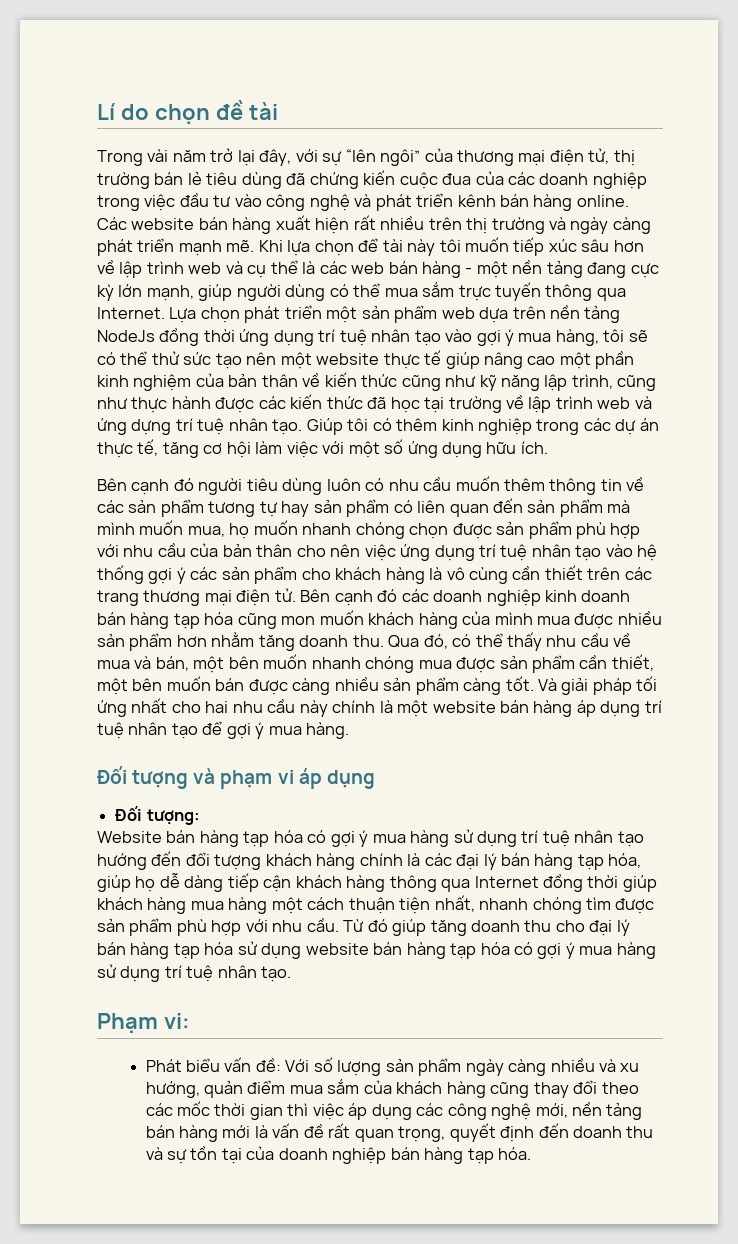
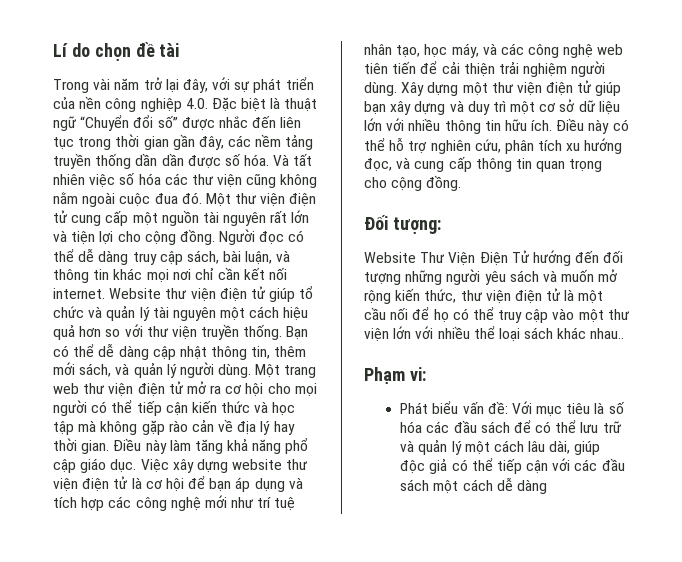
- Trong vài năm trở lại đây, với sự “lên ngôi” của thương mại điện tử, thị trường bán lẻ tiêu dùng đã chứng kiến cuộc đua của các doanh nghiệp trong việc đầu tư vào công nghệ và phát triển kênh bán hàng online. Các website bán hàng xuất hiện rất nhiều trên thị trường và ngày càng phát triển mạnh mẽ. Khi lựa chọn để tài này tôi muốn tiếp xúc sâu hơn về lập trình web và cụ thể là các web bán hàng - một nền tảng đang cực kỳ lớn mạnh, giúp người dùng có thể mua sắm trực tuyến thông qua Internet. Lựa chọn phát triển một sản phẩm web dựa trên nền tảng NodeJs đồng thời ứng dụng trí tuệ nhân tạo vào gợi ý mua hàng, tôi sẽ có thể thử sức tạo nên một website thực tế giúp nâng cao một phần kinh nghiệm của bản thân về kiến thức cũng như kỹ năng lập trình, cũng như thực hành được các kiến thức đã học tại trường về lập trình web và ứng dựng trí tuệ nhân tạo. Giúp tôi có thêm kinh nghiệp trong các dự án thực tế, tăng cơ hội làm việc với một số ứng dụng hữu ích.
- Bên cạnh đó người tiêu dùng luôn có nhu cầu muốn thêm thông tin về các sản phẩm tương tự hay sản phẩm có liên quan đến sản phẩm mà mình muốn mua, họ muốn nhanh chóng chọn được sản phẩm phù hợp với nhu cầu của bản thân cho nên việc ứng dụng trí tuệ nhân tạo vào hệ thống gợi ý các sản phẩm cho khách hàng là vô cùng cần thiết trên các trang thương mại điện tử. Bên cạnh đó các doanh nghiệp kinh doanh bán hàng tạp hóa cũng mon muốn khách hàng của mình mua được nhiều sản phẩm hơn nhằm tăng doanh thu. Qua đó, có thể thấy nhu cầu về mua và bán, một bên muốn nhanh chóng mua được sản phẩm cần thiết, một bên muốn bán được càng nhiều sản phẩm càng tốt. Và giải pháp tối ứng nhất cho hai nhu cầu này chính là một website bán hàng áp dụng trí tuệ nhân tạo để gợi ý mua hàng.
- Đối tượng và phạm vi áp dụng
+ Trong vài năm trở lại đây, với sự phát triển của nền công nghiệp 4.0. Đặc biệt là thuật ngữ “Chuyển đổi số” được nhắc đến liên tục trong thời gian gần đây, các nềm tảng truyền thống dần dần được số hóa. Và tất nhiên việc số hóa các thư viện cũng không nằm ngoài cuộc đua đó. Một thư viện điện tử cung cấp một nguồn tài nguyên rất lớn và tiện lợi cho cộng đồng. Người đọc có thể dễ dàng truy cập sách, bài luận, và thông tin khác mọi nơi chỉ cần kết nối internet. Website thư viện điện tử giúp tổ chức và quản lý tài nguyên một cách hiệu quả hơn so với thư viện truyền thống. Bạn có thể dễ dàng cập nhật thông tin, thêm mới sách, và quản lý người dùng. Một trang web thư viện điện tử mở ra cơ hội cho mọi người có thể tiếp cận kiến thức và học tập mà không gặp rào cản về địa lý hay thời gian. Điều này làm tăng khả năng phổ cập giáo dục. Việc xây dựng website thư viện điện tử là cơ hội để bạn áp dụng và tích hợp các công nghệ mới như trí tuệ nhân tạo, học máy, và các công nghệ web tiên tiến để cải thiện trải nghiệm người dùng. Xây dựng một thư viện điện tử giúp bạn xây dựng và duy trì một cơ sở dữ liệu lớn với nhiều thông tin hữu ích. Điều này có thể hỗ trợ nghiên cứu, phân tích xu hướng đọc, và cung cấp thông tin quan trọng cho cộng đồng.
  Đối tượng:
- Website bán hàng tạp hóa có gợi ý mua hàng sử dụng trí tuệ nhân tạo hướng đến đổi tượng khách hàng chính là các đại lý bán hàng tạp hóa, giúp họ dễ dàng tiếp cận khách hàng thông qua Internet đồng thời giúp khách hàng mua hàng một cách thuận tiện nhất, nhanh chóng tìm được sản phẩm phù hợp với nhu cầu. Từ đó giúp tăng doanh thu cho đại lý bán hàng tạp hóa sử dụng website bán hàng tạp hóa có gợi ý mua hàng sử dụng trí tuệ nhân tạo.
+ Website Thư Viện Điện Tử hướng đến đối tượng những người yêu sách và muốn mở rộng kiến thức, thư viện điện tử là một cầu nối để họ có thể truy cập vào một thư viện lớn với nhiều thể loại sách khác nhau..
- Phát biểu vấn đề: Với số lượng sản phẩm ngày càng nhiều và xu hướng, quản điểm mua sắm của khách hàng cũng thay đổi theo các mốc thời gian thì việc áp dụng các công nghệ mới, nền tảng bán hàng mới là vấn đề rất quan trọng, quyết định đến doanh thu và sự tồn tại của doanh nghiệp bán hàng tạp hóa.
+ Phát biểu vấn đề: Với mục tiêu là số hóa các đầu sách để có thể lưu trữ và quản lý một cách lâu dài, giúp độc giả có thể tiếp cận với các đầu sách một cách dễ dàng

